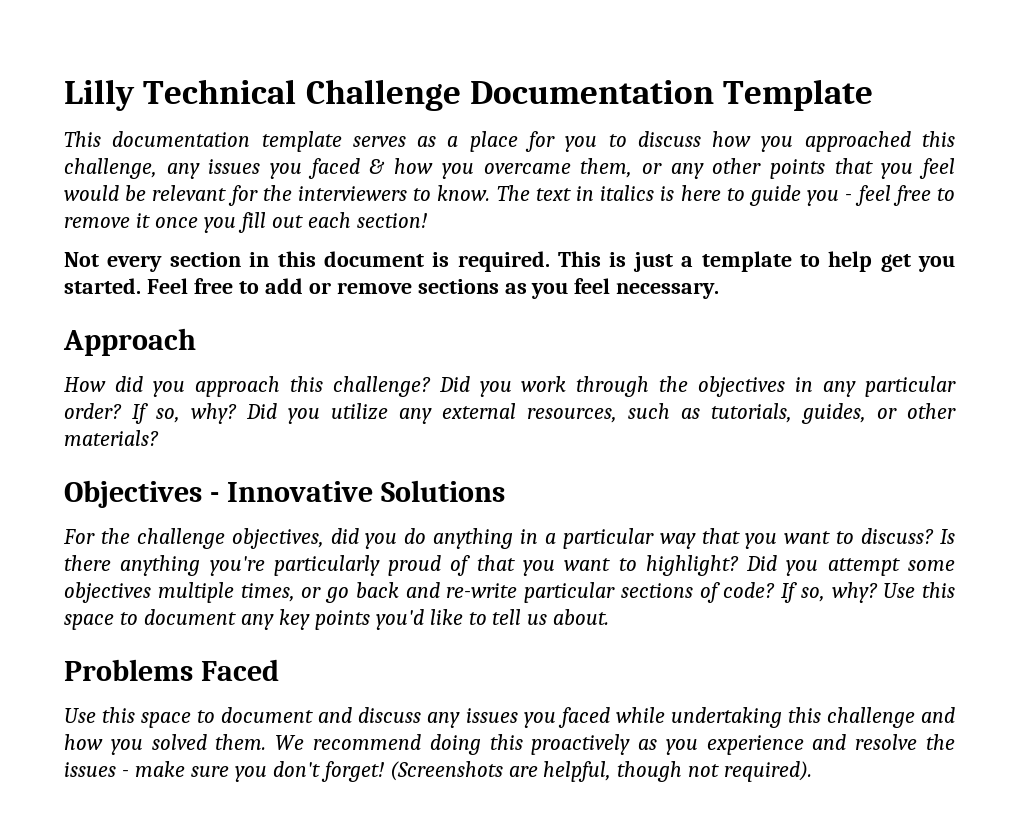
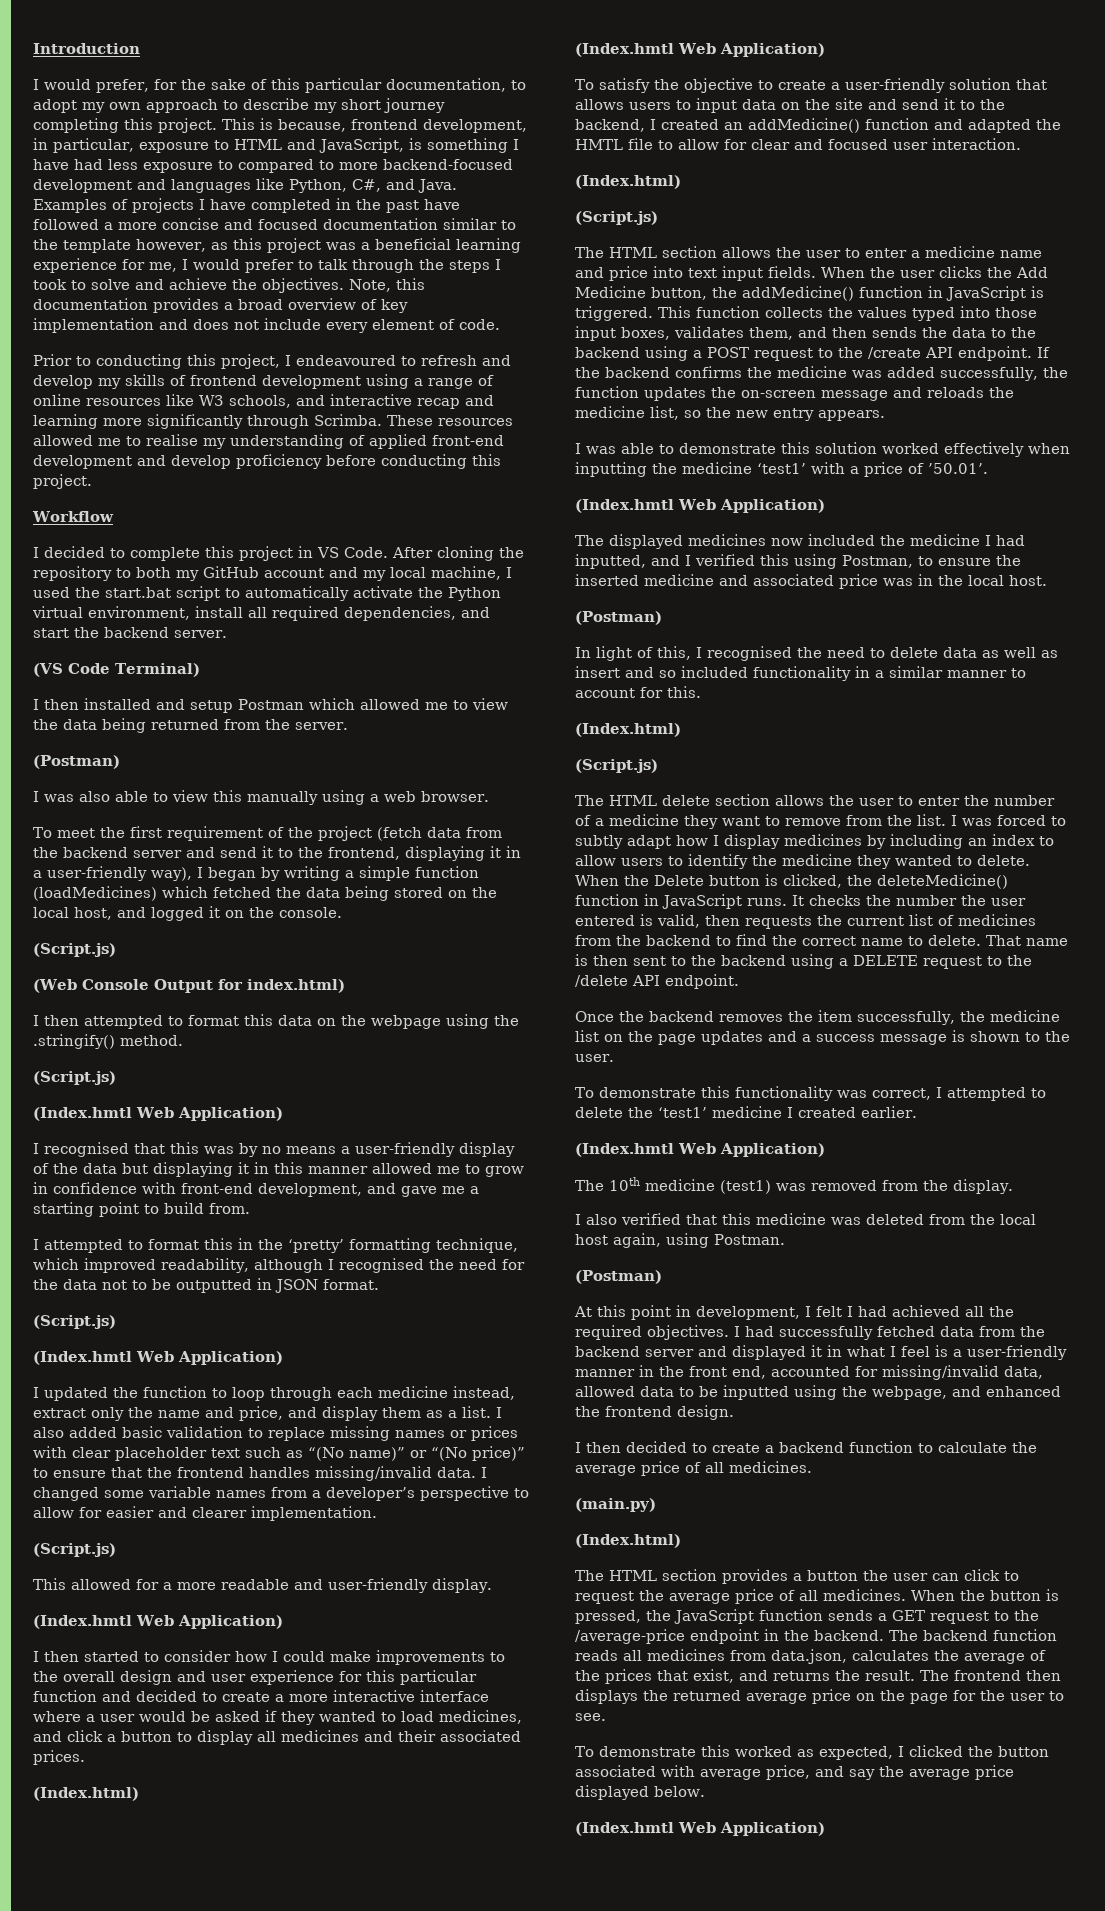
- Lilly Technical Challenge Documentation Template
- This documentation template serves as a place for you to discuss how you approached this challenge, any issues you faced & how you overcame them, or any other points that you feel would be relevant for the interviewers to know. The text in italics is here to guide you - feel free to remove it once you fill out each section!
- Not every section in this document is required. This is just a template to help get you started. Feel free to add or remove sections as you feel necessary.
- Approach
- How did you approach this challenge? Did you work through the objectives in any particular order? If so, why? Did you utilize any external resources, such as tutorials, guides, or other materials?
- Objectives - Innovative Solutions
- For the challenge objectives, did you do anything in a particular way that you want to discuss? Is there anything you're particularly proud of that you want to highlight? Did you attempt some objectives multiple times, or go back and re-write particular sections of code? If so, why? Use this space to document any key points you'd like to tell us about.
- Problems Faced
- Use this space to document and discuss any issues you faced while undertaking this challenge and how you solved them. We recommend doing this proactively as you experience and resolve the issues - make sure you don't forget! (Screenshots are helpful, though not required).
+ Introduction
+ I would prefer, for the sake of this particular documentation, to adopt my own approach to describe my short journey completing this project. This is because, frontend development, in particular, exposure to HTML and JavaScript, is something I have had less exposure to compared to more backend-focused development and languages like Python, C#, and Java. Examples of projects I have completed in the past have followed a more concise and focused documentation similar to the template however, as this project was a beneficial learning experience for me, I would prefer to talk through the steps I took to solve and achieve the objectives. Note, this documentation provides a broad overview of key implementation and does not include every element of code.
+ Prior to conducting this project, I endeavoured to refresh and develop my skills of frontend development using a range of online resources like W3 schools, and interactive recap and learning more significantly through Scrimba. These resources allowed me to realise my understanding of applied front-end development and develop proficiency before conducting this project.
+ Workflow
+ I decided to complete this project in VS Code. After cloning the repository to both my GitHub account and my local machine, I used the start.bat script to automatically activate the Python virtual environment, install all required dependencies, and start the backend server.
+ (VS Code Terminal)
+ I then installed and setup Postman which allowed me to view the data being returned from the server.
+ (Postman)
+ I was also able to view this manually using a web browser.
+ To meet the first requirement of the project (fetch data from the backend server and send it to the frontend, displaying it in a user-friendly way), I began by writing a simple function (loadMedicines) which fetched the data being stored on the local host, and logged it on the console.
+ (Script.js)
+ (Web Console Output for index.html)
+ I then attempted to format this data on the webpage using the .stringify() method.
+ (Script.js)
+ (Index.hmtl Web Application)
+ I recognised that this was by no means a user-friendly display of the data but displaying it in this manner allowed me to grow in confidence with front-end development, and gave me a starting point to build from.
+ I attempted to format this in the ‘pretty’ formatting technique, which improved readability, although I recognised the need for the data not to be outputted in JSON format.
+ (Script.js)
+ (Index.hmtl Web Application)
+ I updated the function to loop through each medicine instead, extract only the name and price, and display them as a list. I also added basic validation to replace missing names or prices with clear placeholder text such as “(No name)” or “(No price)” to ensure that the frontend handles missing/invalid data. I changed some variable names from a developer’s perspective to allow for easier and clearer implementation.
+ (Script.js)
+ This allowed for a more readable and user-friendly display.
+ (Index.hmtl Web Application)
+ I then started to consider how I could make improvements to the overall design and user experience for this particular function and decided to create a more interactive interface where a user would be asked if they wanted to load medicines, and click a button to display all medicines and their associated prices.
+ (Index.html)
+ (Index.hmtl Web Application)
+ To satisfy the objective to create a user-friendly solution that allows users to input data on the site and send it to the backend, I created an addMedicine() function and adapted the HMTL file to allow for clear and focused user interaction.
+ (Index.html)
+ (Script.js)
+ The HTML section allows the user to enter a medicine name and price into text input fields. When the user clicks the Add Medicine button, the addMedicine() function in JavaScript is triggered. This function collects the values typed into those input boxes, validates them, and then sends the data to the backend using a POST request to the /create API endpoint. If the backend confirms the medicine was added successfully, the function updates the on-screen message and reloads the medicine list, so the new entry appears.
+ I was able to demonstrate this solution worked effectively when inputting the medicine ‘test1’ with a price of ’50.01’.
+ (Index.hmtl Web Application)
+ The displayed medicines now included the medicine I had inputted, and I verified this using Postman, to ensure the inserted medicine and associated price was in the local host.
+ (Postman)
+ In light of this, I recognised the need to delete data as well as insert and so included functionality in a similar manner to account for this.
+ (Index.html)
+ (Script.js)
+ The HTML delete section allows the user to enter the number of a medicine they want to remove from the list. I was forced to subtly adapt how I display medicines by including an index to allow users to identify the medicine they wanted to delete. When the Delete button is clicked, the deleteMedicine() function in JavaScript runs. It checks the number the user entered is valid, then requests the current list of medicines from the backend to find the correct name to delete. That name is then sent to the backend using a DELETE request to the /delete API endpoint.
+ Once the backend removes the item successfully, the medicine list on the page updates and a success message is shown to the user.
+ To demonstrate this functionality was correct, I attempted to delete the ‘test1’ medicine I created earlier.
+ (Index.hmtl Web Application)
+ The 10th medicine (test1) was removed from the display.
+ I also verified that this medicine was deleted from the local host again, using Postman.
+ (Postman)
+ At this point in development, I felt I had achieved all the required objectives. I had successfully fetched data from the backend server and displayed it in what I feel is a user-friendly manner in the front end, accounted for missing/invalid data, allowed data to be inputted using the webpage, and enhanced the frontend design.
+ I then decided to create a backend function to calculate the average price of all medicines.
+ (main.py)
+ (Index.html)
+ The HTML section provides a button the user can click to request the average price of all medicines. When the button is pressed, the JavaScript function sends a GET request to the /average-price endpoint in the backend. The backend function reads all medicines from data.json, calculates the average of the prices that exist, and returns the result. The frontend then displays the returned average price on the page for the user to see.
+ To demonstrate this worked as expected, I clicked the button associated with average price, and say the average price displayed below.
+ (Index.hmtl Web Application)

